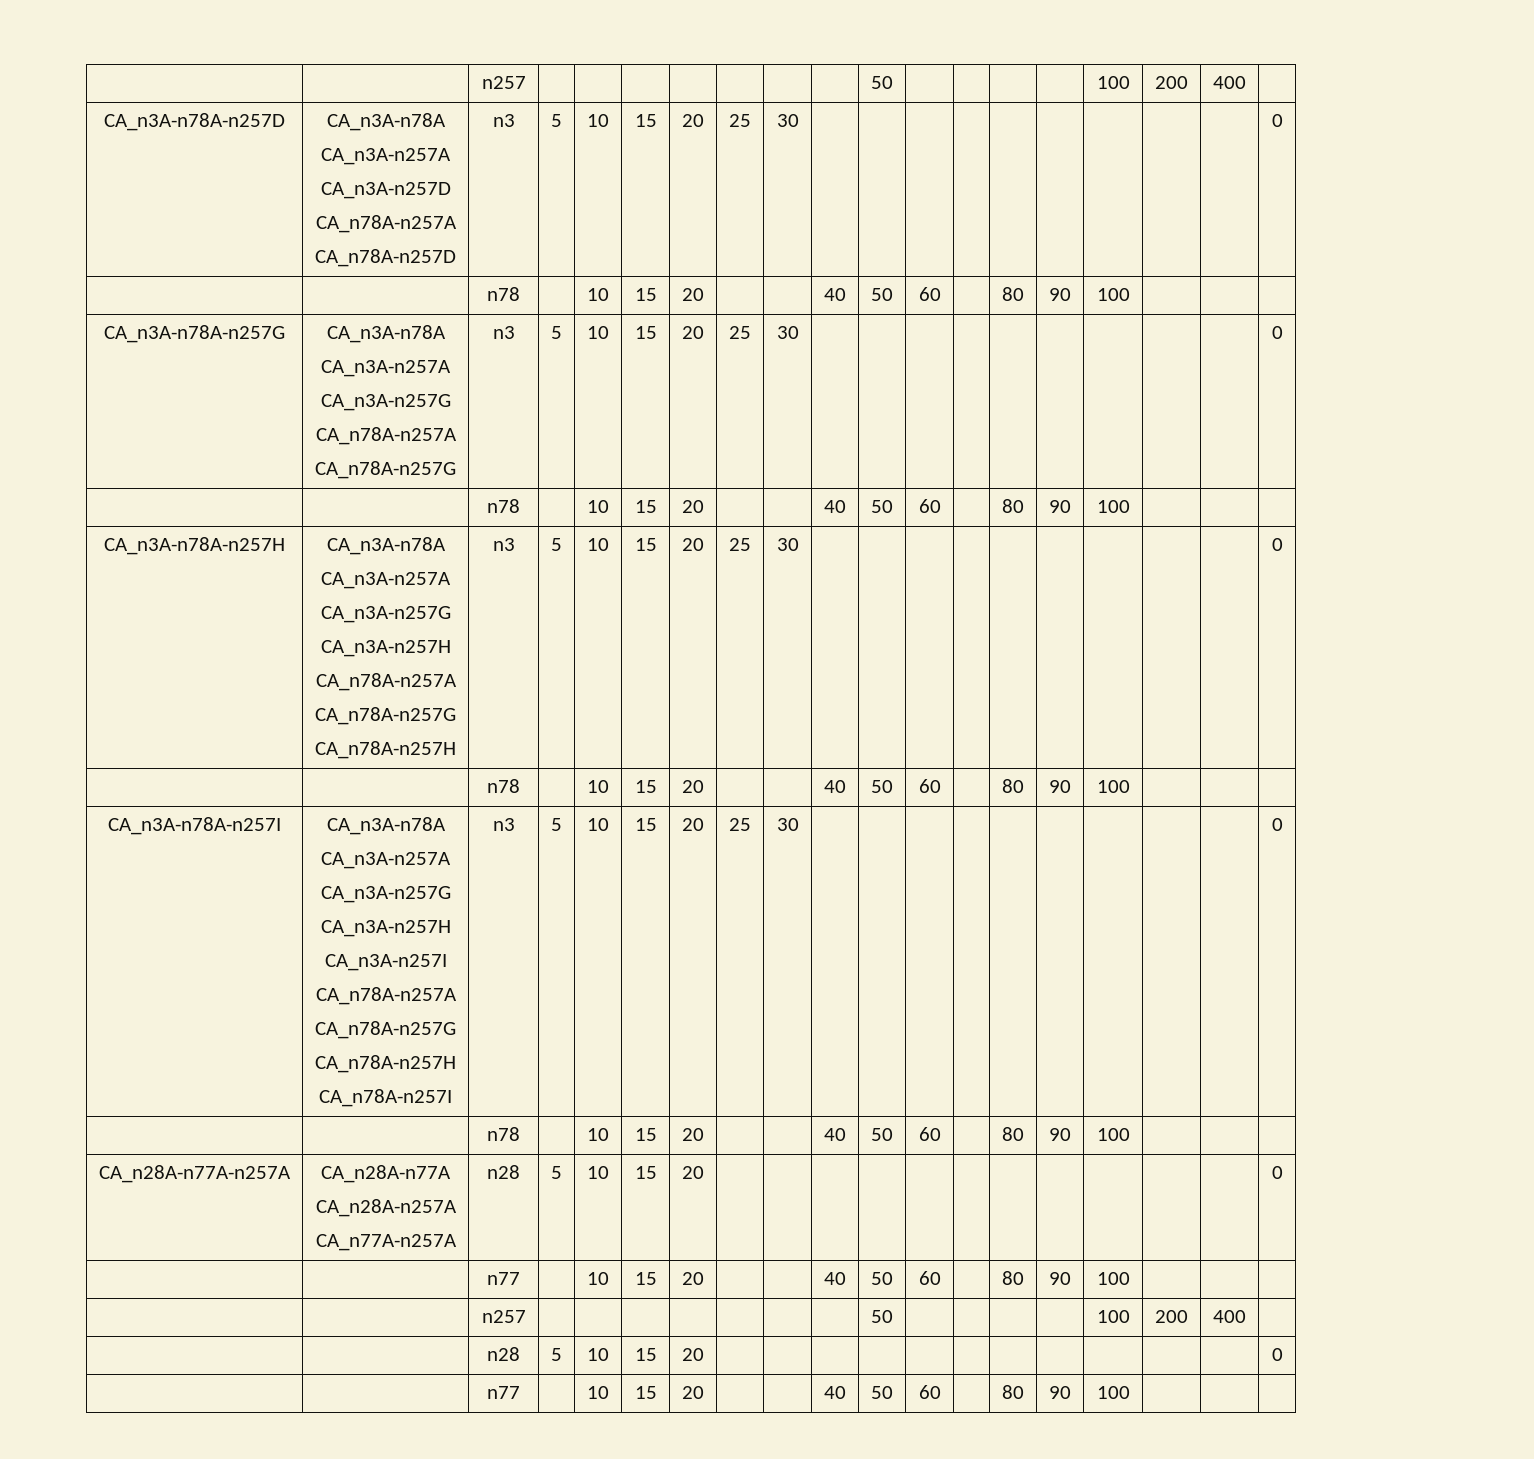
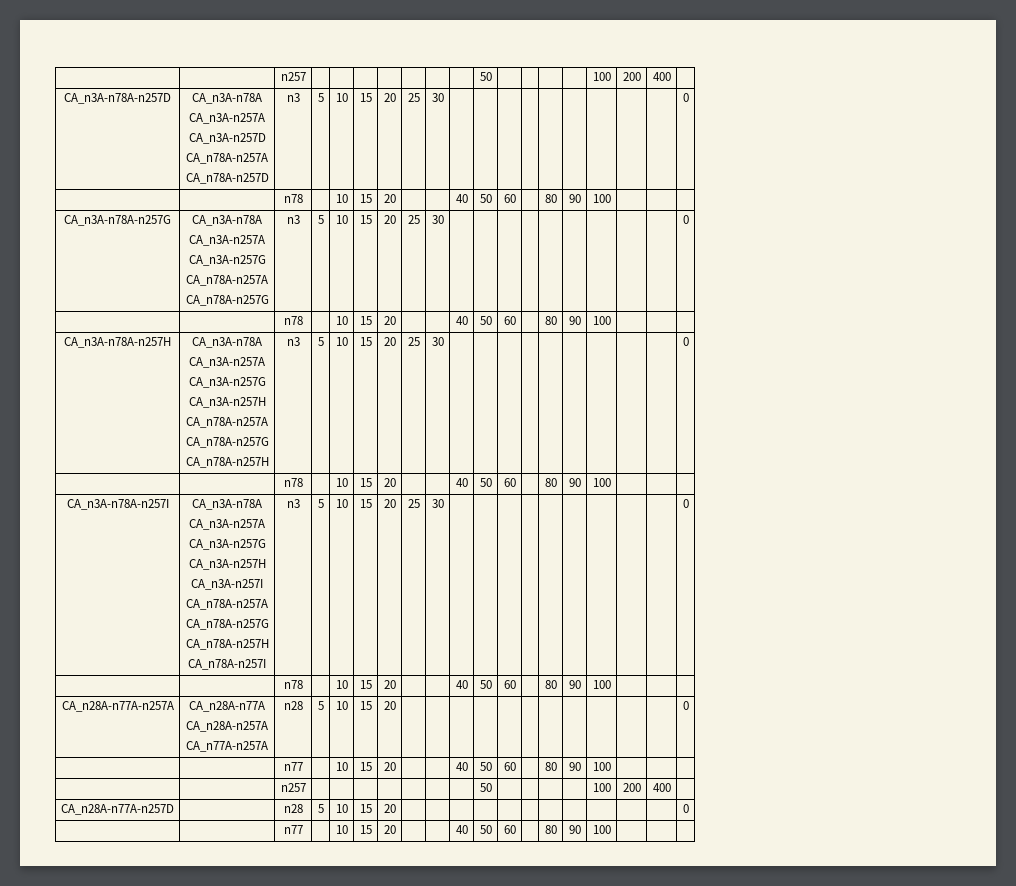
- | | n28 | 5 | 10 | 15 | 20 | | | | | | | | | | | | 0
+ CA_n28A-n77A-n257D | | n28 | 5 | 10 | 15 | 20 | | | | | | | | | | | | 0

